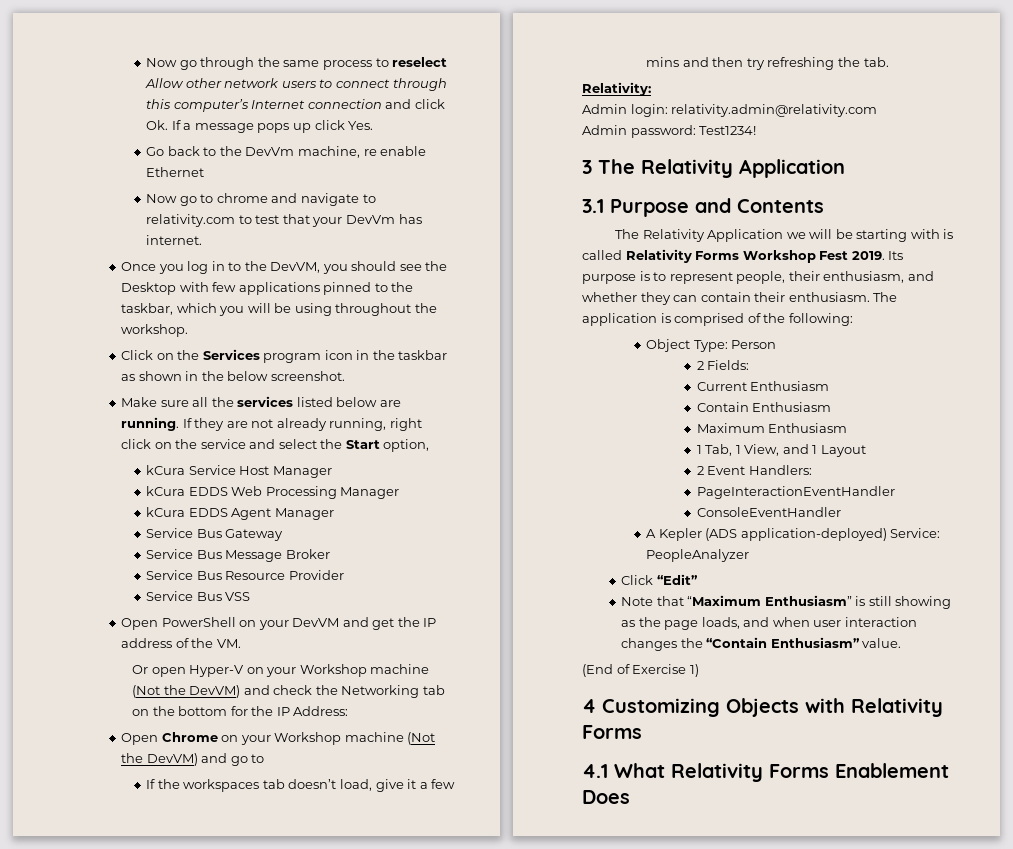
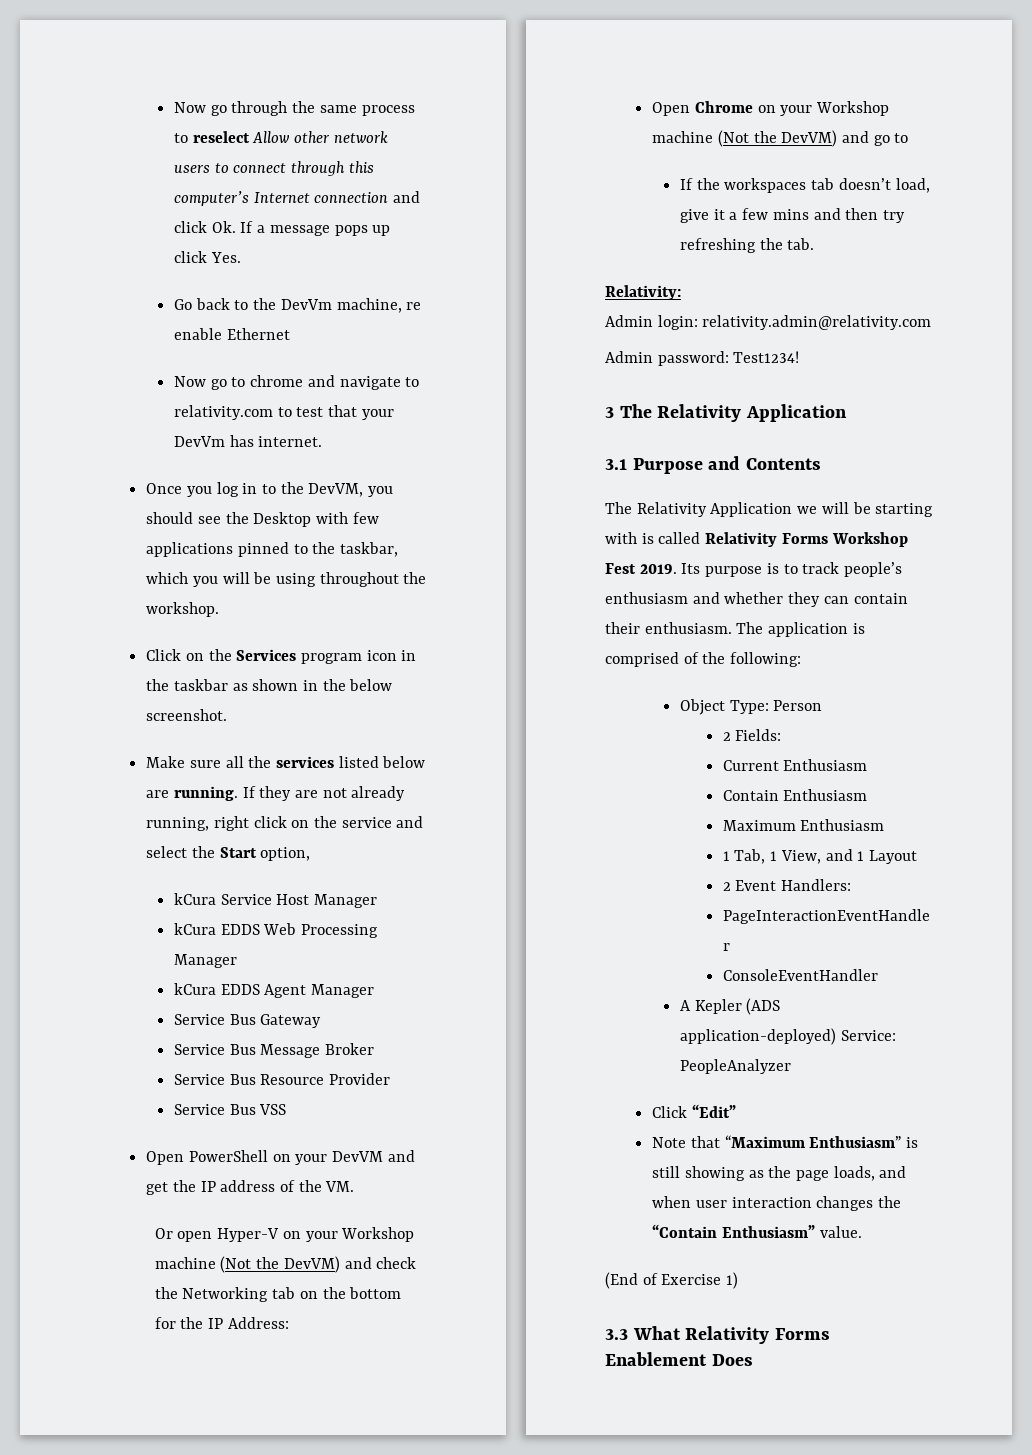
- Its purpose is to represent people, their enthusiasm, and whether they can contain their enthusiasm.
+ Its purpose is to track people’s enthusiasm and whether they can contain their enthusiasm.
- 4 Customizing Objects with Relativity Forms
- 4.1 What Relativity Forms Enablement Does
+ 3.3 What Relativity Forms Enablement Does

